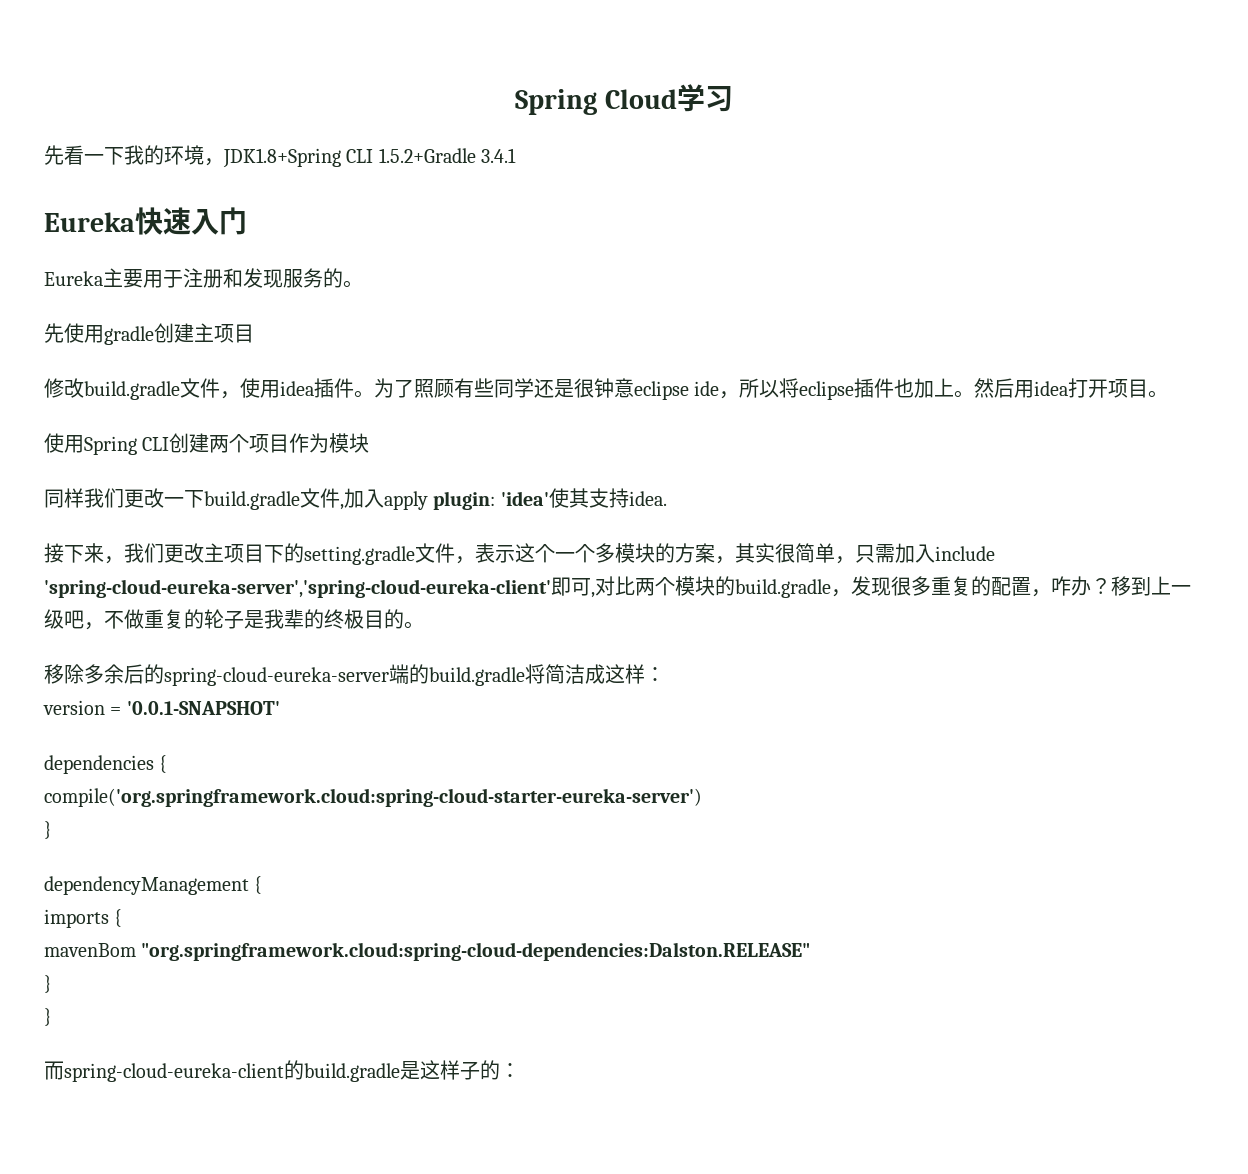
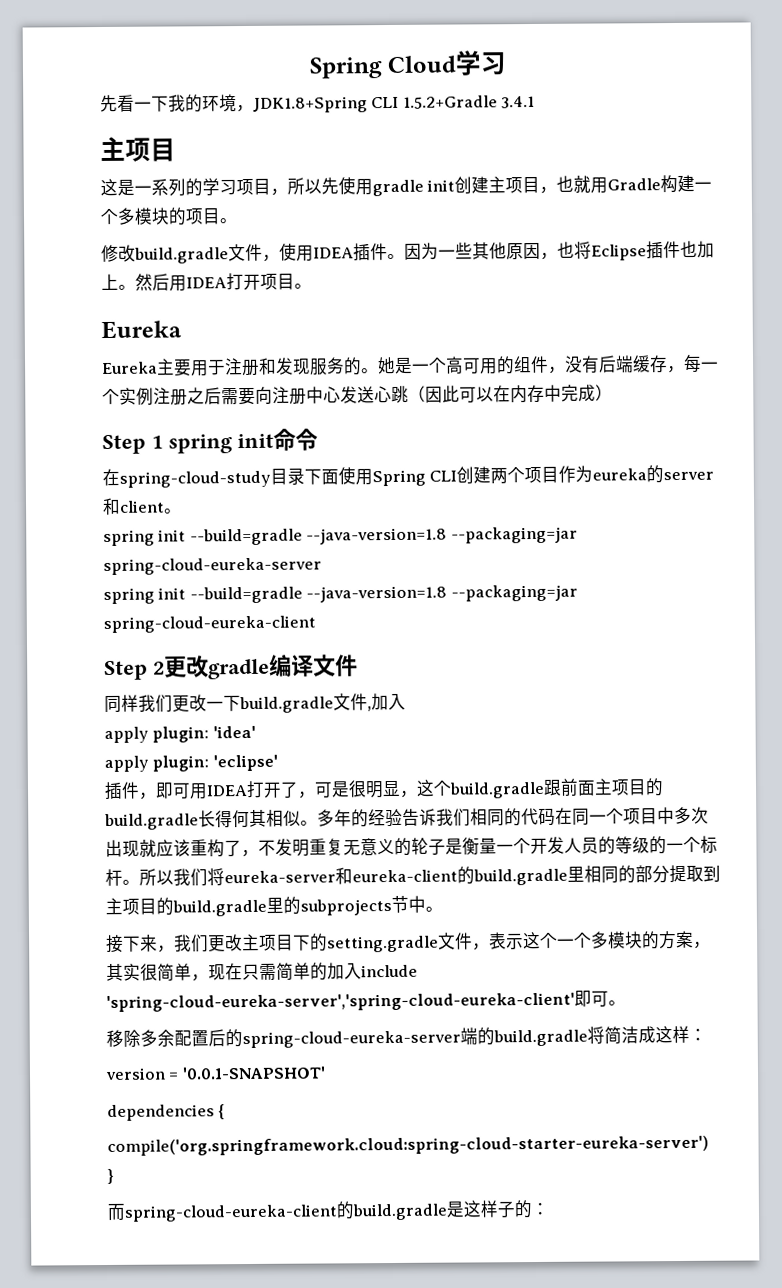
  先看一下我的环境，JDK1.8+Spring CLI 1.5.2+Gradle 3.4.1
- Eureka快速入门
+ 主项目
+ 这是一系列的学习项目，所以先使用gradle init创建主项目，也就用Gradle构建一个多模块的项目。
+ 修改build.gradle文件，使用IDEA插件。因为一些其他原因，也将Eclipse插件也加上。然后用IDEA打开项目。
+ Eureka
- Eureka主要用于注册和发现服务的。
- 先使用gradle创建主项目
- 修改build.gradle文件，使用idea插件。为了照顾有些同学还是很钟意eclipse ide，所以将eclipse插件也加上。然后用idea打开项目。
- 使用Spring CLI创建两个项目作为模块
+ Eureka主要用于注册和发现服务的。她是一个高可用的组件，没有后端缓存，每一个实例注册之后需要向注册中心发送心跳（因此可以在内存中完成）
+ Step 1 spring init命令
+ 在spring-cloud-study目录下面使用Spring CLI创建两个项目作为eureka的server和client。
+ spring init --build=gradle --java-version=1.8 --packaging=jar spring-cloud-eureka-server
+ spring init --build=gradle --java-version=1.8 --packaging=jar spring-cloud-eureka-client
+ Step 2更改gradle编译文件
- 同样我们更改一下build.gradle文件,加入apply plugin: 'idea'使其支持idea.
+ 同样我们更改一下build.gradle文件,加入
+ apply plugin: 'idea'
+ apply plugin: 'eclipse'
+ 插件，即可用IDEA打开了，可是很明显，这个build.gradle跟前面主项目的build.gradle长得何其相似。多年的经验告诉我们相同的代码在同一个项目中多次出现就应该重构了，不发明重复无意义的轮子是衡量一个开发人员的等级的一个标杆。所以我们将eureka-server和eureka-client的build.gradle里相同的部分提取到主项目的build.gradle里的subprojects节中。
- 接下来，我们更改主项目下的setting.gradle文件，表示这个一个多模块的方案，其实很简单，只需加入include 'spring-cloud-eureka-server','spring-cloud-eureka-client'即可,对比两个模块的build.gradle，发现很多重复的配置，咋办？移到上一级吧，不做重复的轮子是我辈的终极目的。
+ 接下来，我们更改主项目下的setting.gradle文件，表示这个一个多模块的方案，其实很简单，现在只需简单的加入include 'spring-cloud-eureka-server','spring-cloud-eureka-client'即可。
- 移除多余后的spring-cloud-eureka-server端的build.gradle将简洁成这样：
+ 移除多余配置后的spring-cloud-eureka-server端的build.gradle将简洁成这样：
- dependencyManagement {
- imports {
- mavenBom "org.springframework.cloud:spring-cloud-dependencies:Dalston.RELEASE"
- }
- }

